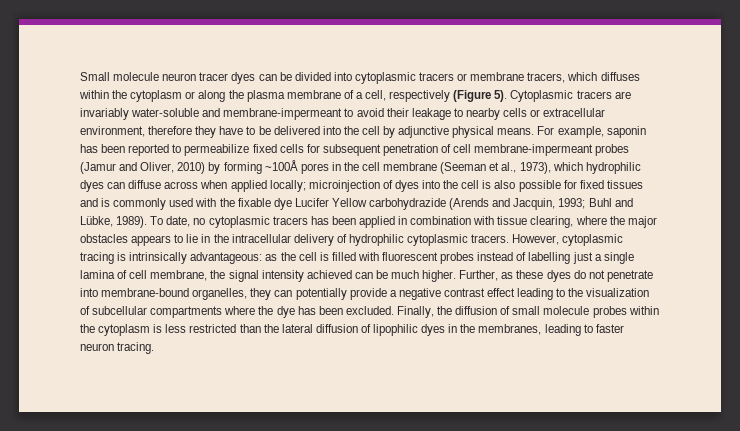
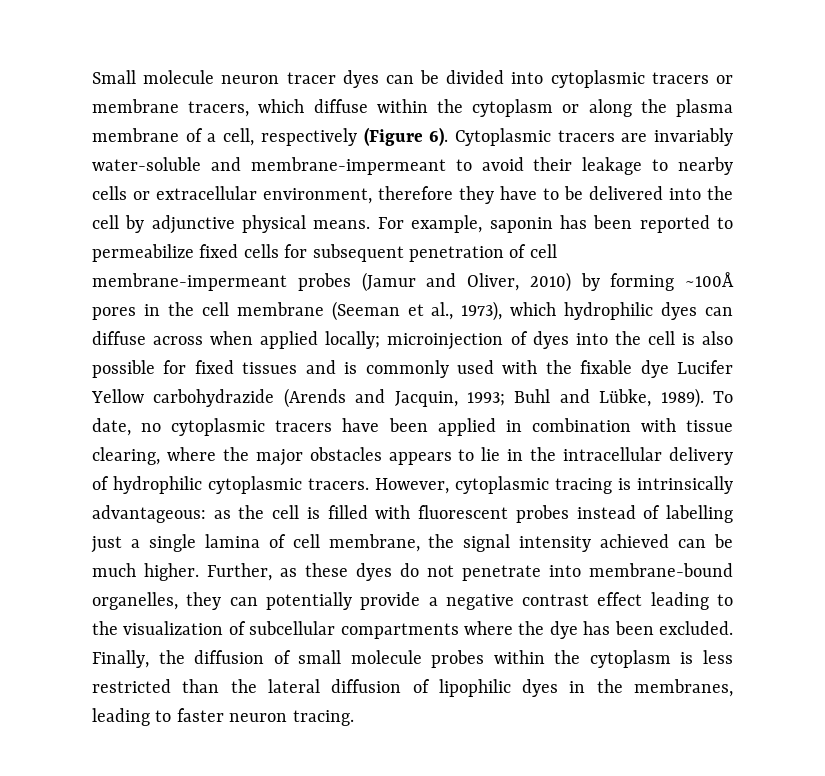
- Small molecule neuron tracer dyes can be divided into cytoplasmic tracers or membrane tracers, which diffuses within the cytoplasm or along the plasma membrane of a cell, respectively (Figure 5).
+ Small molecule neuron tracer dyes can be divided into cytoplasmic tracers or membrane tracers, which diffuse within the cytoplasm or along the plasma membrane of a cell, respectively (Figure 6).
- To date, no cytoplasmic tracers has been applied in combination with tissue clearing, where the major obstacles appears to lie in the intracellular delivery of hydrophilic cytoplasmic tracers.
+ To date, no cytoplasmic tracers have been applied in combination with tissue clearing, where the major obstacles appears to lie in the intracellular delivery of hydrophilic cytoplasmic tracers.

